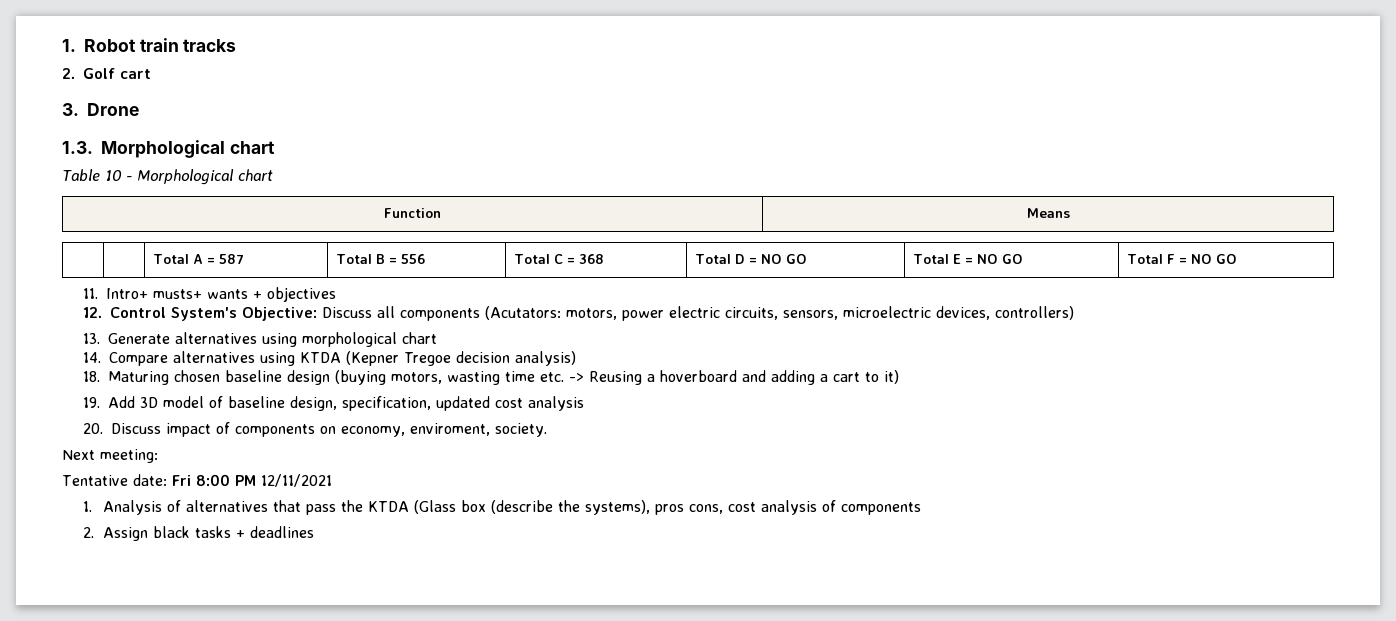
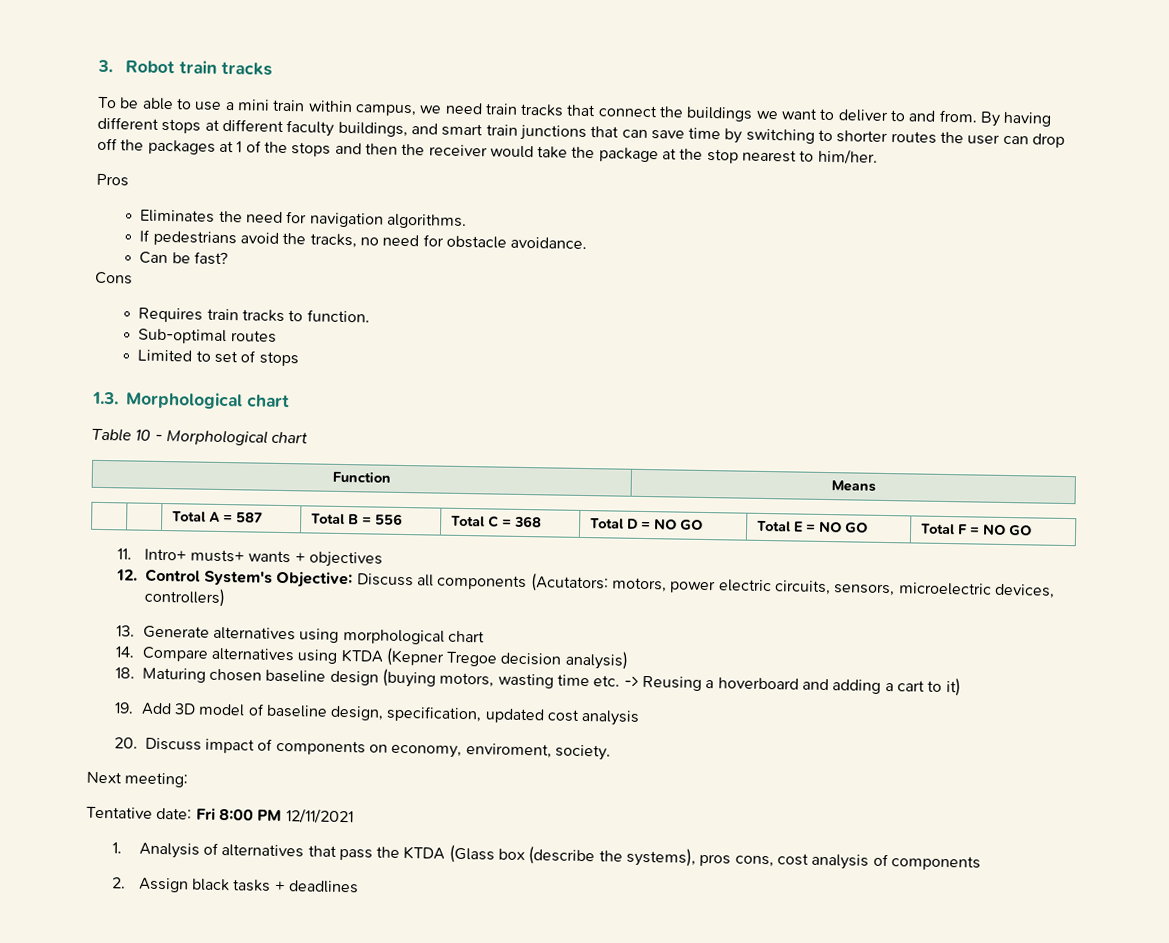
- 1. Robot train tracks
+ 3. Robot train tracks
- 2. Golf cart
- 3. Drone
+ To be able to use a mini train within campus, we need train tracks that connect the buildings we want to deliver to and from. By having different stops at different faculty buildings, and smart train junctions that can save time by switching to shorter routes the user can drop off the packages at 1 of the stops and then the receiver would take the package at the stop nearest to him/her.
+ Pros
+ Eliminates the need for navigation algorithms.
+ If pedestrians avoid the tracks, no need for obstacle avoidance.
+ Can be fast?
+ Cons
+ Requires train tracks to function.
+ Sub-optimal routes
+ Limited to set of stops

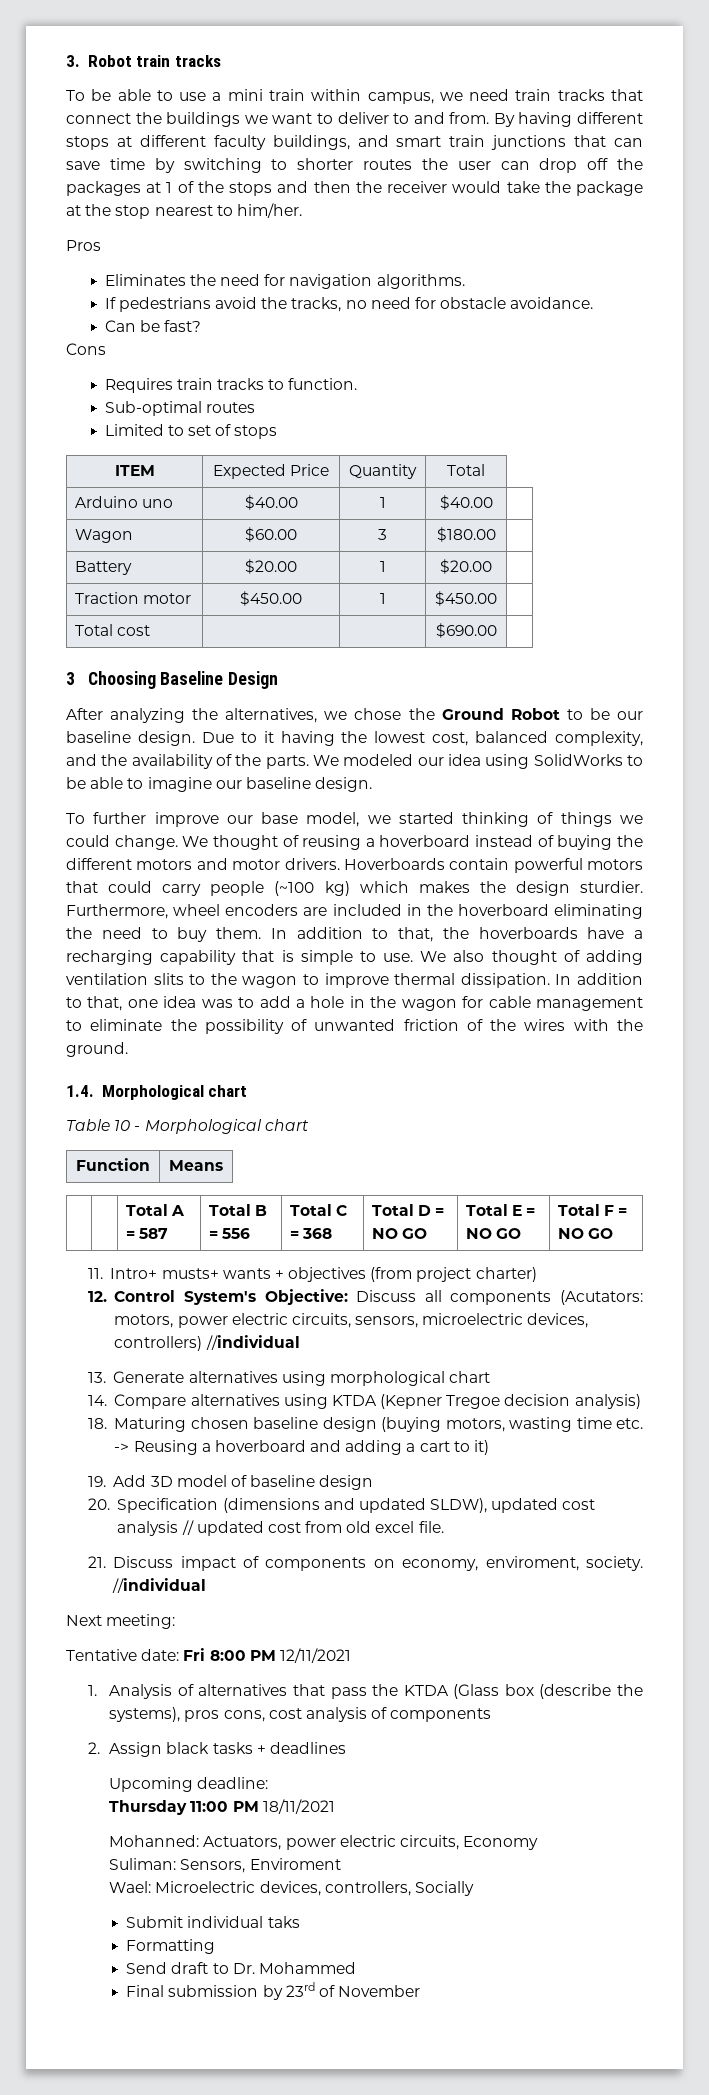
- 1.3. Morphological chart
+ ITEM | Expected Price | Quantity | Total
+ Arduino uno | $40.00 | 1 | $40.00 |
+ Wagon | $60.00 | 3 | $180.00 |
+ Battery | $20.00 | 1 | $20.00 |
+ Traction motor | $450.00 | 1 | $450.00 |
+ Total cost | | | $690.00 |
+ 3 Choosing Baseline Design
+ After analyzing the alternatives, we chose the Ground Robot to be our baseline design. Due to it having the lowest cost, balanced complexity, and the availability of the parts. We modeled our idea using SolidWorks to be able to imagine our baseline design.
+ To further improve our base model, we started thinking of things we could change. We thought of reusing a hoverboard instead of buying the different motors and motor drivers. Hoverboards contain powerful motors that could carry people (~100 kg) which makes the design sturdier. Furthermore, wheel encoders are included in the hoverboard eliminating the need to buy them. In addition to that, the hoverboards have a recharging capability that is simple to use. We also thought of adding ventilation slits to the wagon to improve thermal dissipation. In addition to that, one idea was to add a hole in the wagon for cable management to eliminate the possibility of unwanted friction of the wires with the ground.
+ 1.4. Morphological chart
- 11. Intro+ musts+ wants + objectives
+ 11. Intro+ musts+ wants + objectives (from project charter)
- 12. Control System's Objective: Discuss all components (Acutators: motors, power electric circuits, sensors, microelectric devices, controllers)
+ 12. Control System's Objective: Discuss all components (Acutators: motors, power electric circuits, sensors, microelectric devices, controllers) //individual
- 19. Add 3D model of baseline design, specification, updated cost analysis
- 20. Discuss impact of components on economy, enviroment, society.
+ 19. Add 3D model of baseline design
+ 20. Specification (dimensions and updated SLDW), updated cost analysis // updated cost from old excel file.
+ 21. Discuss impact of components on economy, enviroment, society. //individual
+ Upcoming deadline:
+ Thursday 11:00 PM 18/11/2021
+ Mohanned: Actuators, power electric circuits, Economy
+ Suliman: Sensors, Enviroment
+ Wael: Microelectric devices, controllers, Socially
+ Submit individual taks
+ Formatting
+ Send draft to Dr. Mohammed
+ Final submission by 23rd of November

